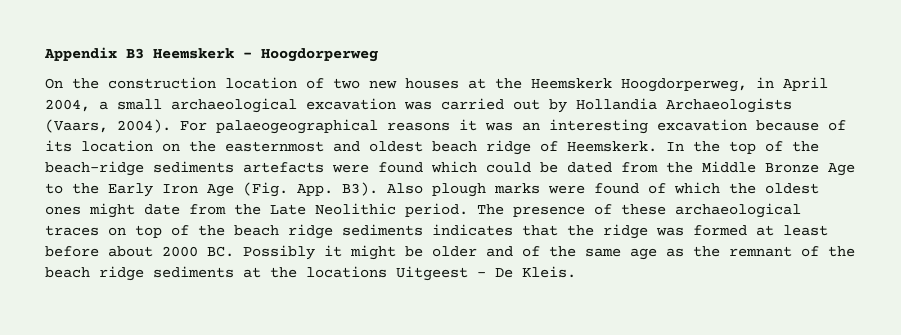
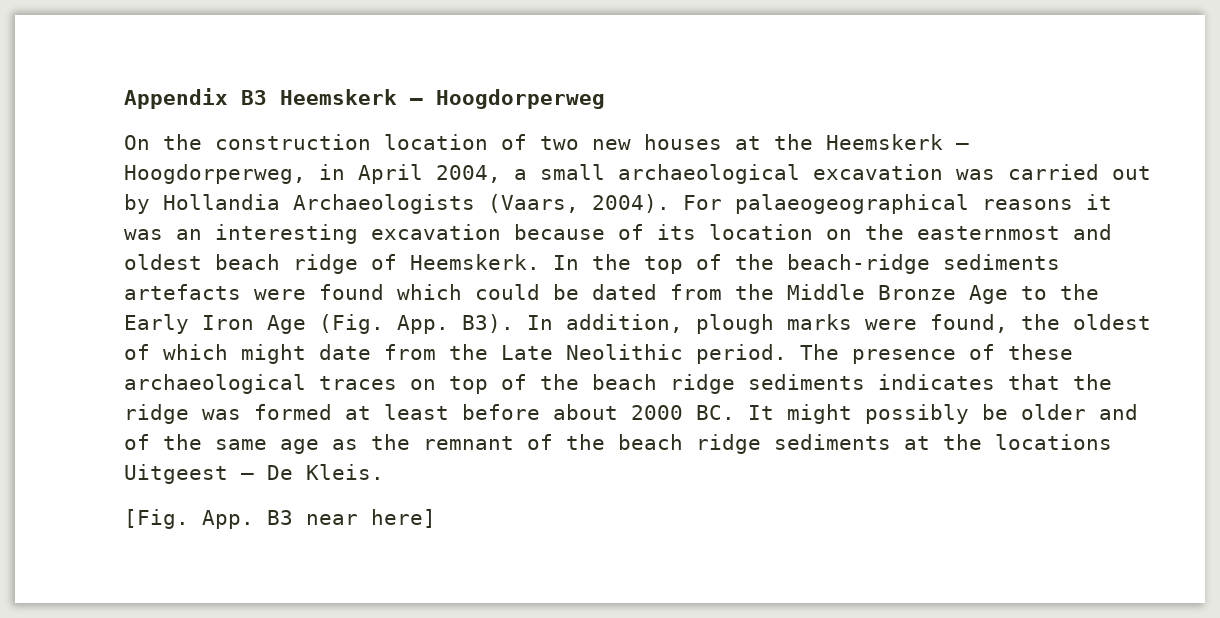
- On the construction location of two new houses at the Heemskerk Hoogdorperweg, in April 2004, a small archaeological excavation was carried out by Hollandia Archaeologists (Vaars, 2004).
+ On the construction location of two new houses at the Heemskerk – Hoogdorperweg, in April 2004, a small archaeological excavation was carried out by Hollandia Archaeologists (Vaars, 2004).
- In the top of the beach-ridge sediments artefacts were found which could be dated from the Middle Bronze Age to the Early Iron Age (Fig. App. B3). Also plough marks were found of which the oldest ones might date from the Late Neolithic period.
+ In the top of the beach-ridge sediments artefacts were found which could be dated from the Middle Bronze Age to the Early Iron Age (Fig. App. B3). In addition, plough marks were found, the oldest of which might date from the Late Neolithic period.
- The presence of these archaeological traces on top of the beach ridge sediments indicates that the ridge was formed at least before about 2000 BC. Possibly it might be older and of the same age as the remnant of the beach ridge sediments at the locations Uitgeest – De Kleis.
+ The presence of these archaeological traces on top of the beach ridge sediments indicates that the ridge was formed at least before about 2000 BC. It might possibly be older and of the same age as the remnant of the beach ridge sediments at the locations Uitgeest – De Kleis.
+ [Fig. App. B3 near here]

